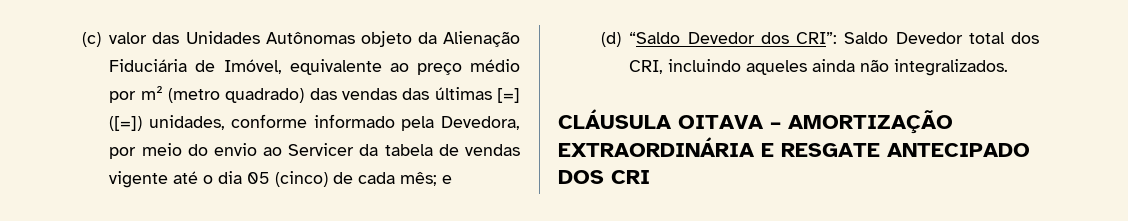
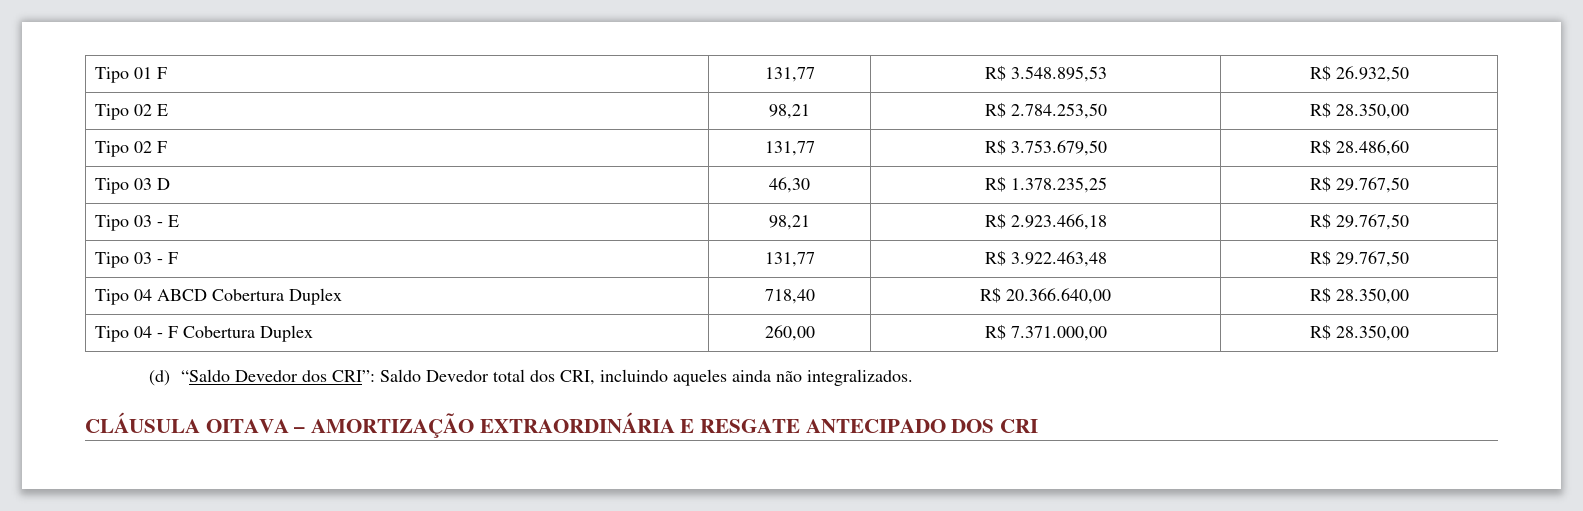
- (c) valor das Unidades Autônomas objeto da Alienação Fiduciária de Imóvel, equivalente ao preço médio por m² (metro quadrado) das vendas das últimas [=] ([=]) unidades, conforme informado pela Devedora, por meio do envio ao Servicer da tabela de vendas vigente até o dia 05 (cinco) de cada mês; e
+ Tipo 01 F | 131,77 | R$ 3.548.895,53 | R$ 26.932,50
+ Tipo 02 E | 98,21 | R$ 2.784.253,50 | R$ 28.350,00
+ Tipo 02 F | 131,77 | R$ 3.753.679,50 | R$ 28.486,60
+ Tipo 03 D | 46,30 | R$ 1.378.235,25 | R$ 29.767,50
+ Tipo 03 - E | 98,21 | R$ 2.923.466,18 | R$ 29.767,50
+ Tipo 03 - F | 131,77 | R$ 3.922.463,48 | R$ 29.767,50
+ Tipo 04 ABCD Cobertura Duplex | 718,40 | R$ 20.366.640,00 | R$ 28.350,00
+ Tipo 04 - F Cobertura Duplex | 260,00 | R$ 7.371.000,00 | R$ 28.350,00

